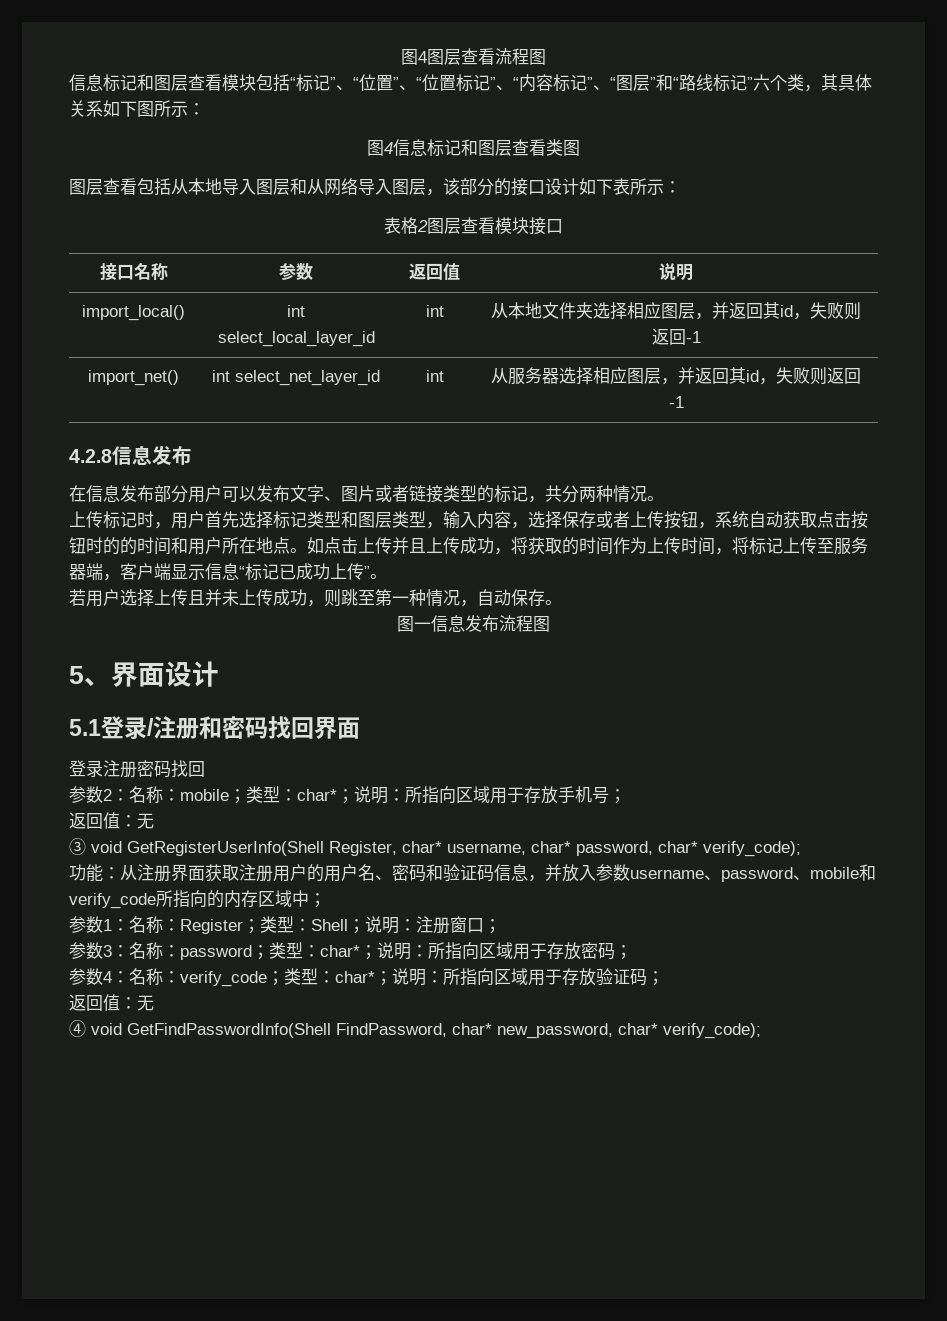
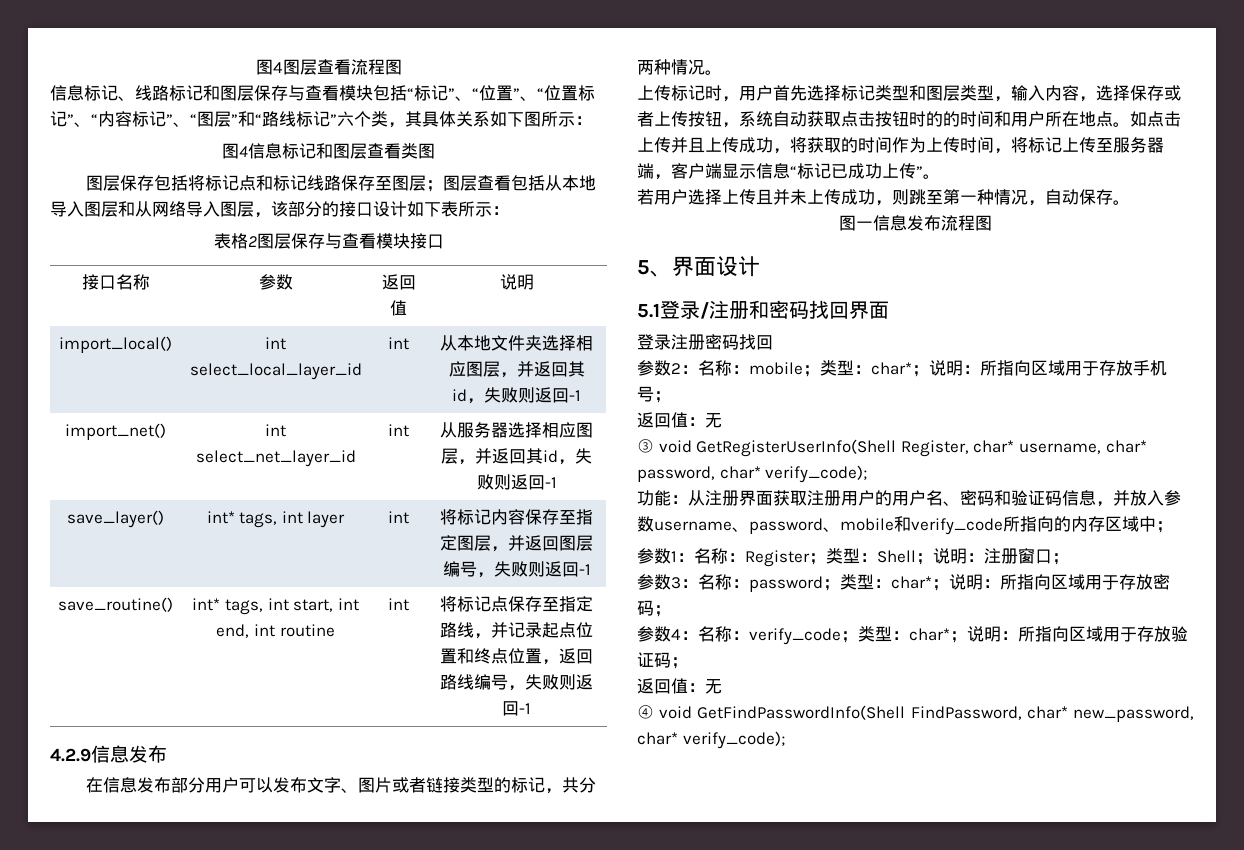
- 信息标记和图层查看模块包括“标记”、“位置”、“位置标记”、“内容标记”、“图层”和“路线标记”六个类，其具体关系如下图所示：
+ 信息标记、线路标记和图层保存与查看模块包括“标记”、“位置”、“位置标记”、“内容标记”、“图层”和“路线标记”六个类，其具体关系如下图所示：
- 图层查看包括从本地导入图层和从网络导入图层，该部分的接口设计如下表所示：
+ 图层保存包括将标记点和标记线路保存至图层；图层查看包括从本地导入图层和从网络导入图层，该部分的接口设计如下表所示：
- 表格2图层查看模块接口
+ 表格2图层保存与查看模块接口
- 4.2.8信息发布
+ save_layer() | int* tags, int layer | int | 将标记内容保存至指定图层，并返回图层编号，失败则返回-1
+ save_routine() | int* tags, int start, int end, int routine | int | 将标记点保存至指定路线，并记录起点位置和终点位置，返回路线编号，失败则返回-1
+ 4.2.9信息发布

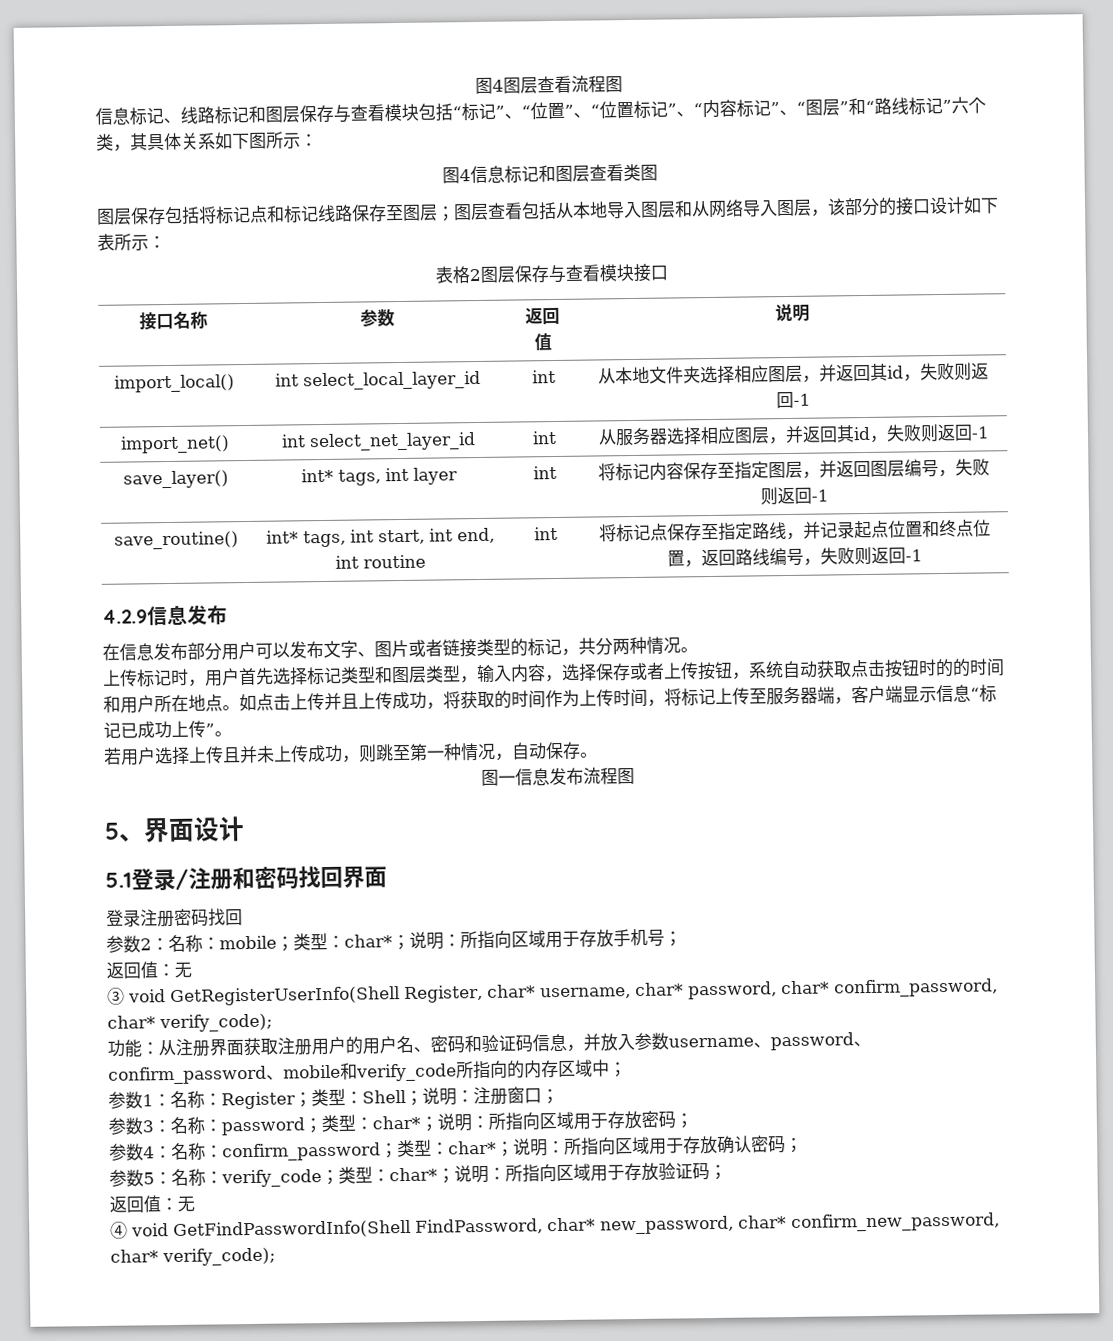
- ③ void GetRegisterUserInfo(Shell Register, char* username, char* password, char* verify_code);
+ ③ void GetRegisterUserInfo(Shell Register, char* username, char* password, char* confirm_password, char* verify_code);
- 功能：从注册界面获取注册用户的用户名、密码和验证码信息，并放入参数username、password、mobile和verify_code所指向的内存区域中；
+ 功能：从注册界面获取注册用户的用户名、密码和验证码信息，并放入参数username、password、confirm_password、mobile和verify_code所指向的内存区域中；
- 参数4：名称：verify_code；类型：char*；说明：所指向区域用于存放验证码；
+ 参数4：名称：confirm_password；类型：char*；说明：所指向区域用于存放确认密码；
+ 参数5：名称：verify_code；类型：char*；说明：所指向区域用于存放验证码；
- ④ void GetFindPasswordInfo(Shell FindPassword, char* new_password, char* verify_code);
+ ④ void GetFindPasswordInfo(Shell FindPassword, char* new_password, char* confirm_new_password, char* verify_code);

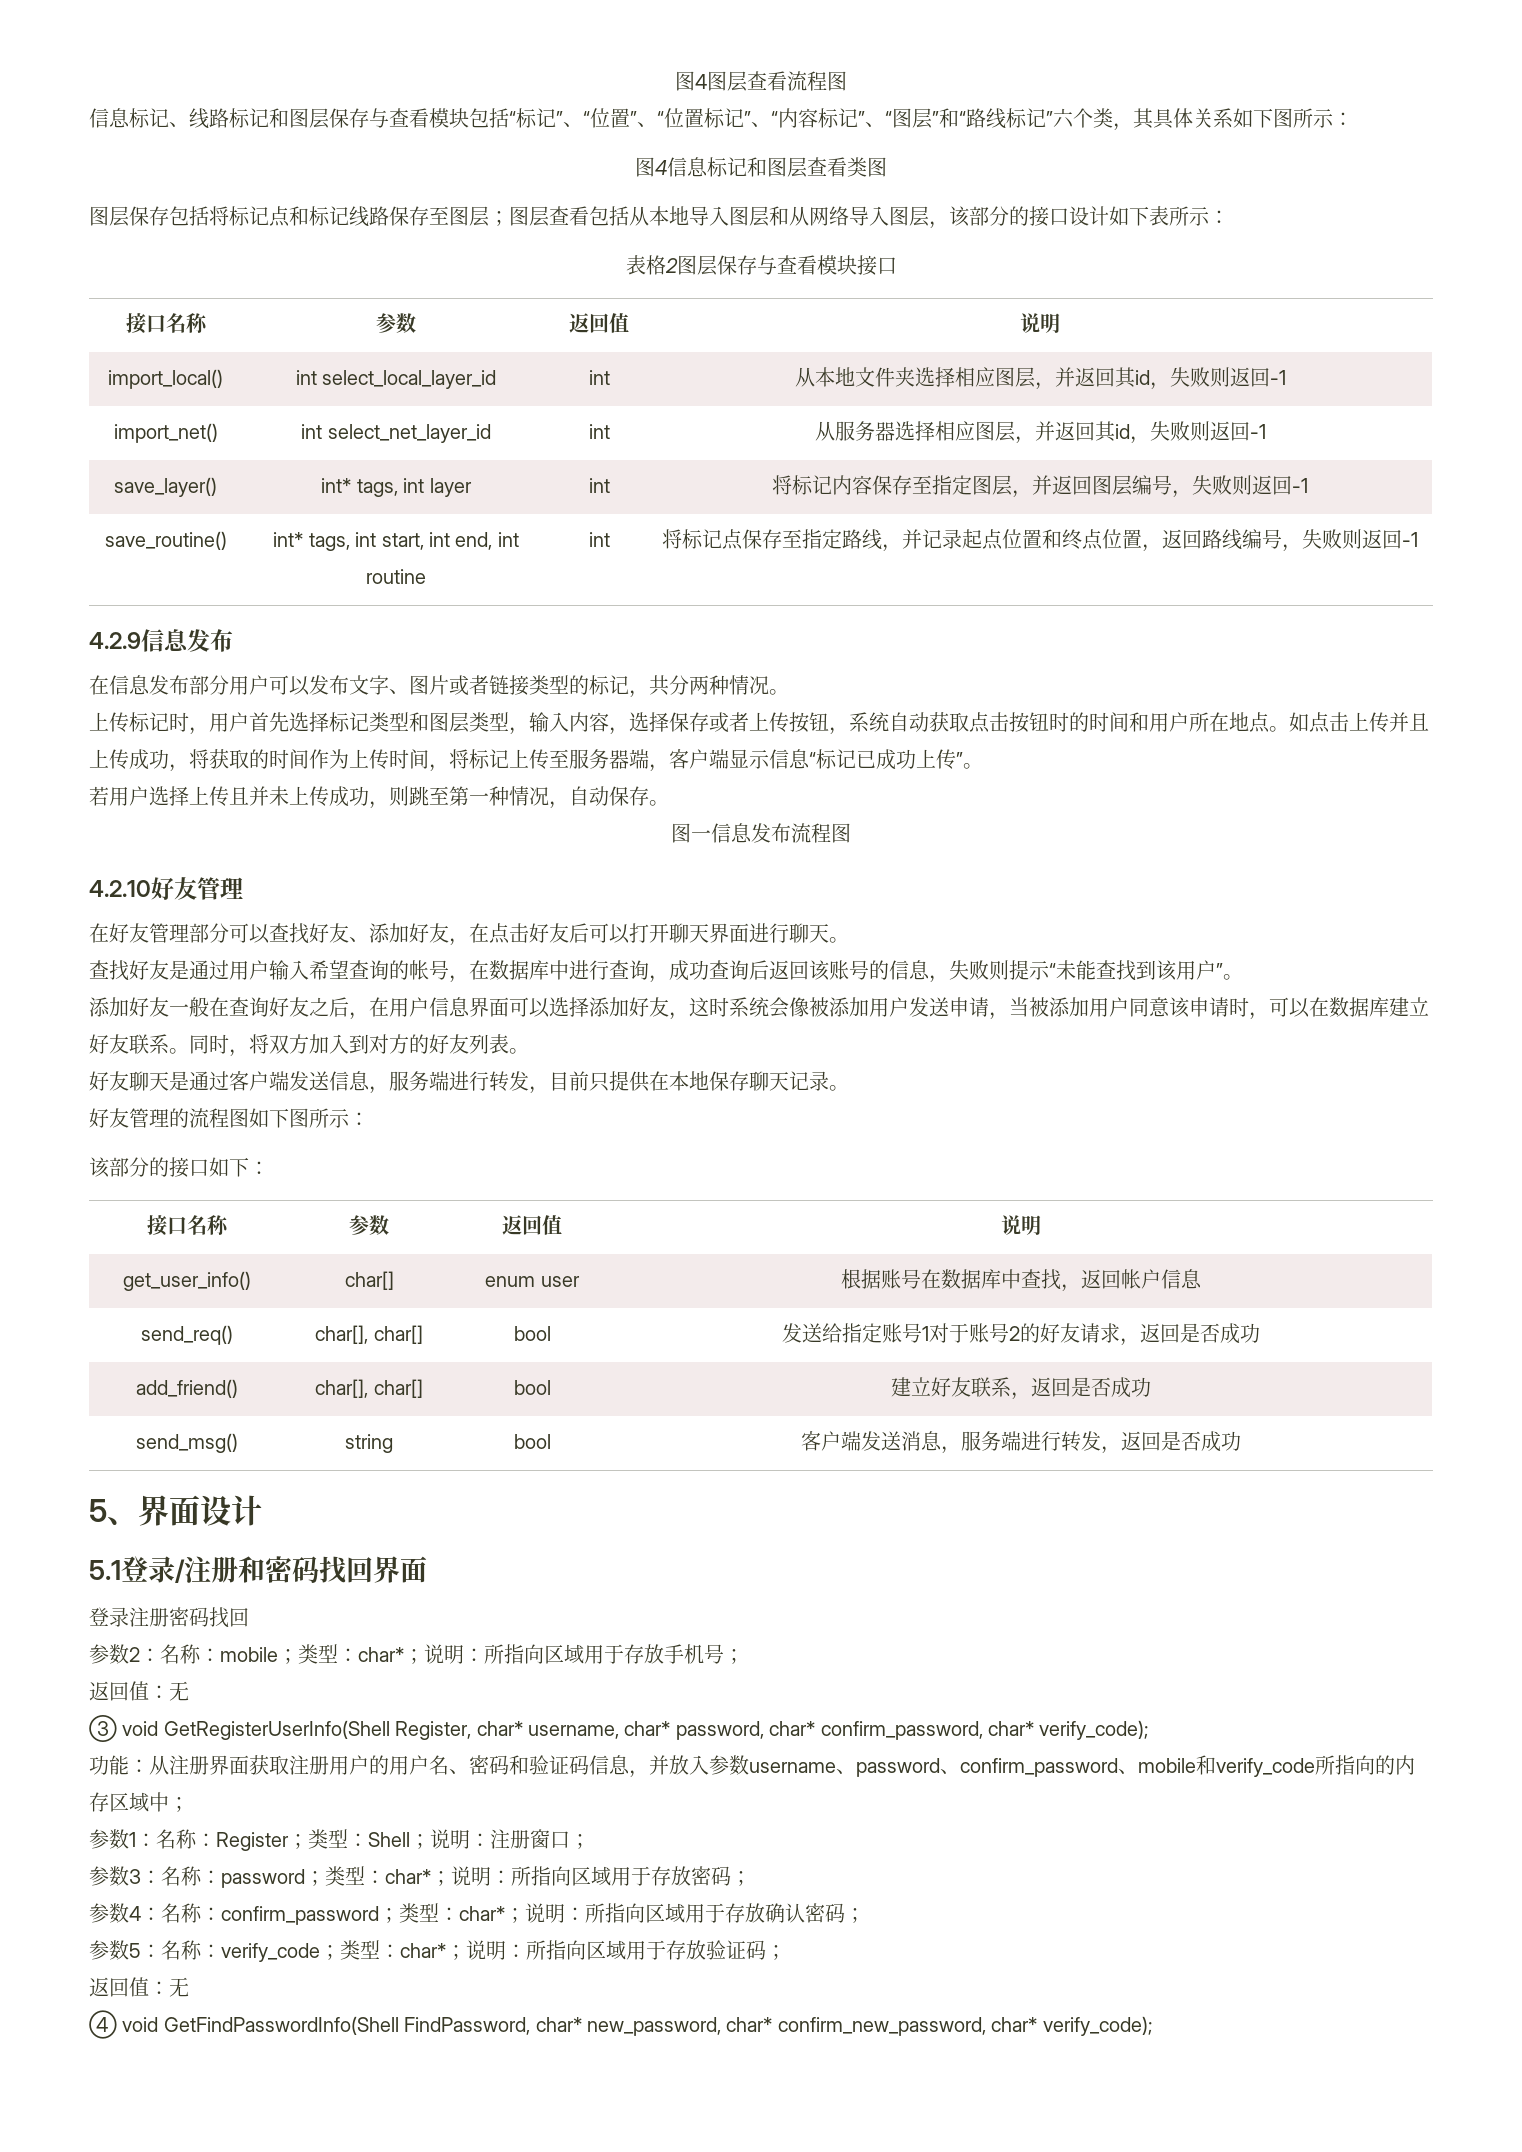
- 上传标记时，用户首先选择标记类型和图层类型，输入内容，选择保存或者上传按钮，系统自动获取点击按钮时的的时间和用户所在地点。
+ 上传标记时，用户首先选择标记类型和图层类型，输入内容，选择保存或者上传按钮，系统自动获取点击按钮时的时间和用户所在地点。
+ 4.2.10好友管理
+ 在好友管理部分可以查找好友、添加好友，在点击好友后可以打开聊天界面进行聊天。
+ 查找好友是通过用户输入希望查询的帐号，在数据库中进行查询，成功查询后返回该账号的信息，失败则提示“未能查找到该用户”。
+ 添加好友一般在查询好友之后，在用户信息界面可以选择添加好友，这时系统会像被添加用户发送申请，当被添加用户同意该申请时，可以在数据库建立好友联系。同时，将双方加入到对方的好友列表。
+ 好友聊天是通过客户端发送信息，服务端进行转发，目前只提供在本地保存聊天记录。
+ 好友管理的流程图如下图所示：
+ 该部分的接口如下：
+ 接口名称 | 参数 | 返回值 | 说明
+ get_user_info() | char[] | enum user | 根据账号在数据库中查找，返回帐户信息
+ send_req() | char[], char[] | bool | 发送给指定账号1对于账号2的好友请求，返回是否成功
+ add_friend() | char[], char[] | bool | 建立好友联系，返回是否成功
+ send_msg() | string | bool | 客户端发送消息，服务端进行转发，返回是否成功

